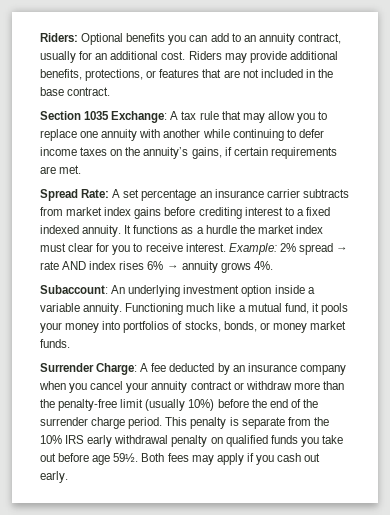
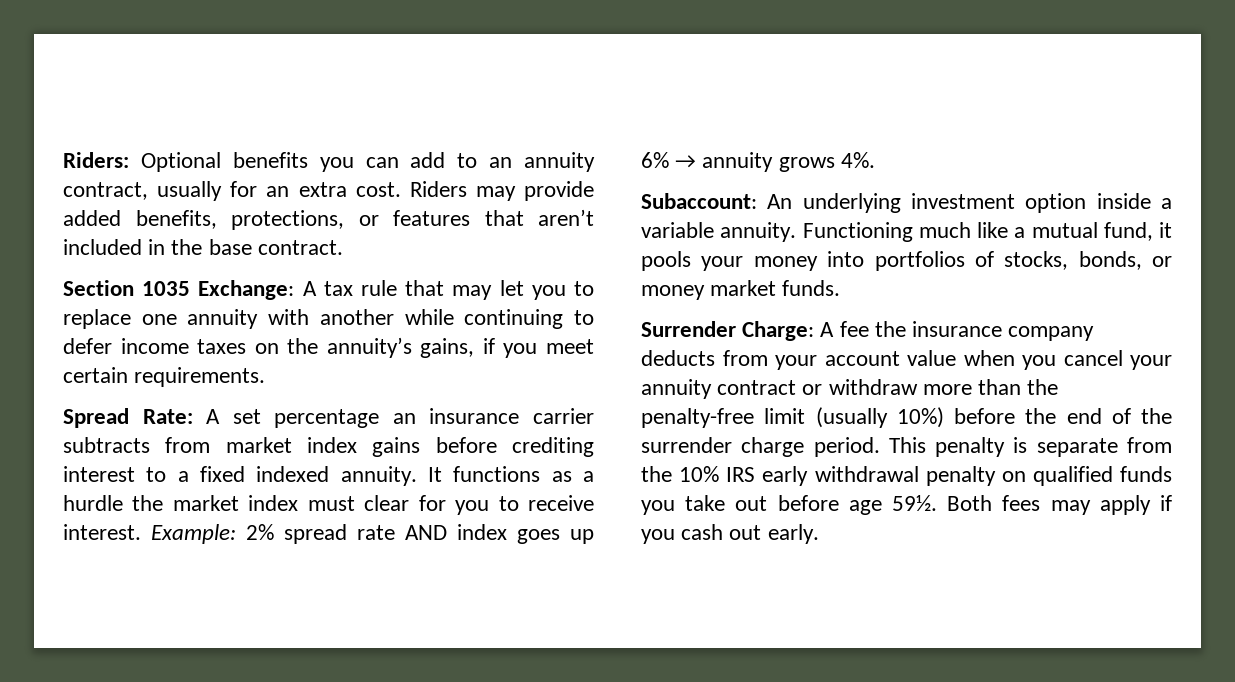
- Riders: Optional benefits you can add to an annuity contract, usually for an additional cost.
+ Riders: Optional benefits you can add to an annuity contract, usually for an extra cost.
- Riders may provide additional benefits, protections, or features that are not included in the base contract.
+ Riders may provide added benefits, protections, or features that aren’t included in the base contract.
- Section 1035 Exchange: A tax rule that may allow you to replace one annuity with another while continuing to defer income taxes on the annuity’s gains, if certain requirements are met.
+ Section 1035 Exchange: A tax rule that may let you to replace one annuity with another while continuing to defer income taxes on the annuity’s gains, if you meet certain requirements.
- Example: 2% spread → rate AND index rises 6% → annuity grows 4%.
+ Example: 2% spread rate AND index goes up 6% → annuity grows 4%.
- Surrender Charge: A fee deducted by an insurance company when you cancel your annuity contract or withdraw more than the penalty-free limit (usually 10%) before the end of the surrender charge period.
+ Surrender Charge: A fee the insurance company deducts from your account value when you cancel your annuity contract or withdraw more than the penalty-free limit (usually 10%) before the end of the surrender charge period.

